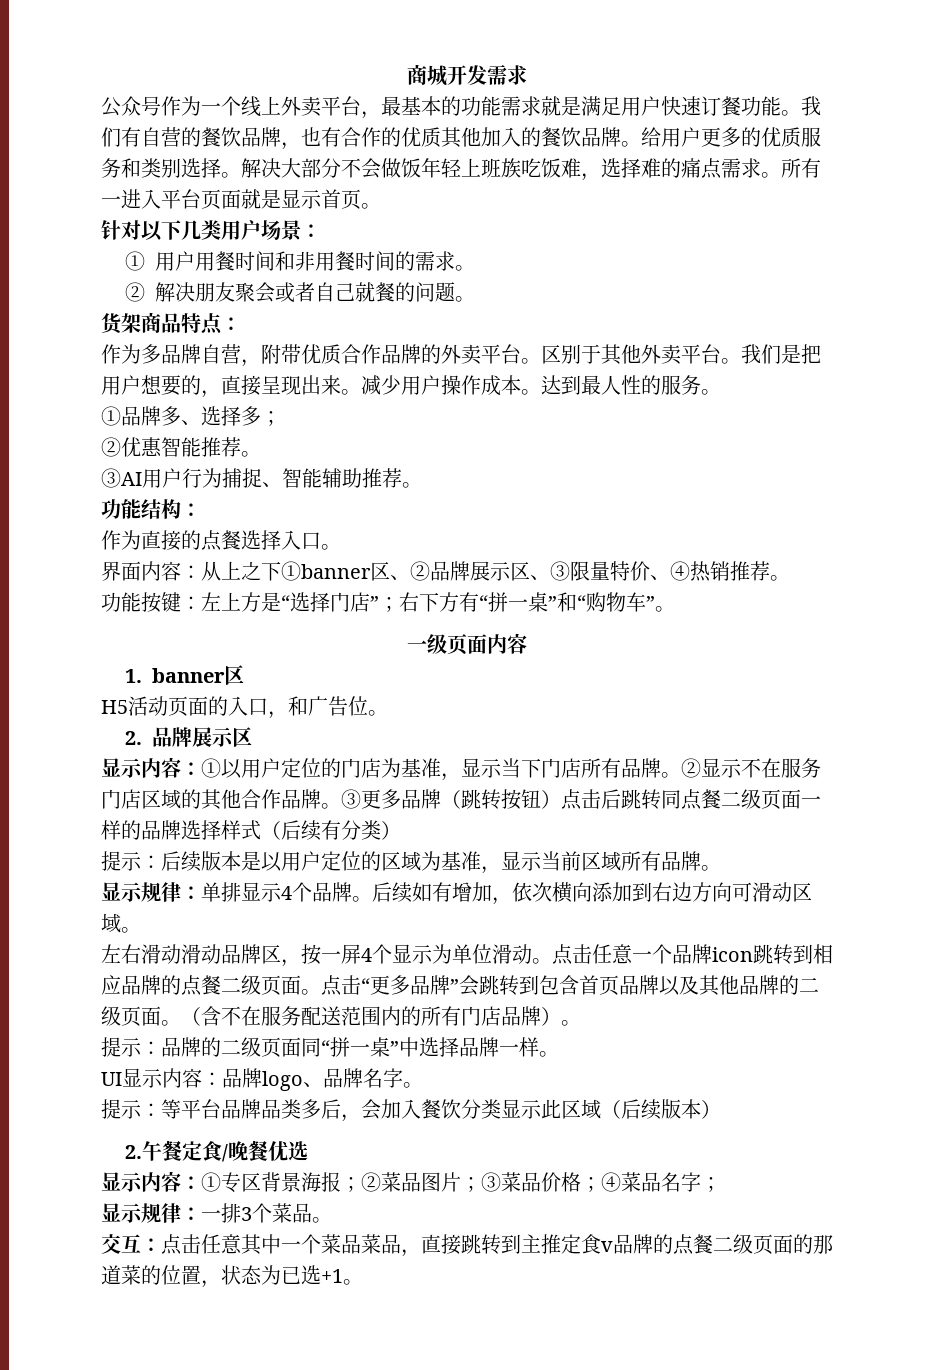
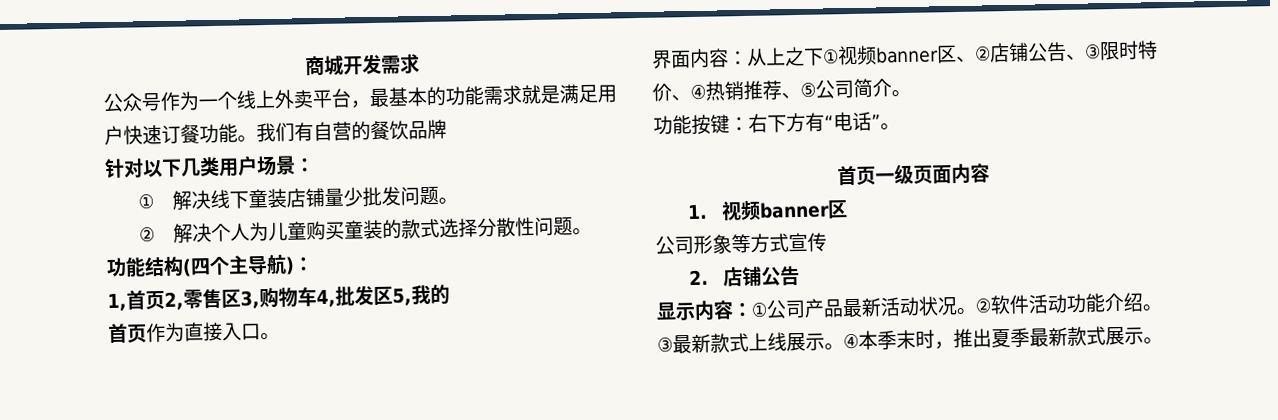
- 我们有自营的餐饮品牌，也有合作的优质其他加入的餐饮品牌。给用户更多的优质服务和类别选择。解决大部分不会做饭年轻上班族吃饭难，选择难的痛点需求。所有一进入平台页面就是显示首页。
+ 我们有自营的餐饮品牌
- ①用户用餐时间和非用餐时间的需求。
- ②解决朋友聚会或者自己就餐的问题。
- 货架商品特点：
- 作为多品牌自营，附带优质合作品牌的外卖平台。区别于其他外卖平台。我们是把用户想要的，直接呈现出来。减少用户操作成本。达到最人性的服务。
- ①品牌多、选择多；
- ②优惠智能推荐。
- ③AI用户行为捕捉、智能辅助推荐。
- 功能结构：
- 作为直接的点餐选择入口。
+ ①解决线下童装店铺量少批发问题。
+ ②解决个人为儿童购买童装的款式选择分散性问题。
+ 功能结构(四个主导航)：
+ 1,首页2,零售区3,购物车4,批发区5,我的
+ 首页作为直接入口。
- 界面内容：从上之下①banner区、②品牌展示区、③限量特价、④热销推荐。
+ 界面内容：从上之下①视频banner区、②店铺公告、③限时特价、④热销推荐、⑤公司简介。
- 功能按键：左上方是“选择门店”；右下方有“拼一桌”和“购物车”。
+ 功能按键：右下方有“电话”。
- 一级页面内容
+ 首页一级页面内容
- 1. banner区
+ 1.视频banner区
- H5活动页面的入口，和广告位。
- 2.品牌展示区
- 显示内容：①以用户定位的门店为基准，显示当下门店所有品牌。②显示不在服务门店区域的其他合作品牌。③更多品牌（跳转按钮）点击后跳转同点餐二级页面一样的品牌选择样式（后续有分类）
- 提示：后续版本是以用户定位的区域为基准，显示当前区域所有品牌。
- 显示规律：单排显示4个品牌。后续如有增加，依次横向添加到右边方向可滑动区域。
- 左右滑动滑动品牌区，按一屏4个显示为单位滑动。点击任意一个品牌icon跳转到相应品牌的点餐二级页面。点击“更多品牌”会跳转到包含首页品牌以及其他品牌的二级页面。（含不在服务配送范围内的所有门店品牌）。
- 提示：品牌的二级页面同“拼一桌”中选择品牌一样。
- UI显示内容：品牌logo、品牌名字。
- 提示：等平台品牌品类多后，会加入餐饮分类显示此区域（后续版本）
- 2.午餐定食/晚餐优选
- 显示内容：①专区背景海报；②菜品图片；③菜品价格；④菜品名字；
- 显示规律：一排3个菜品。
- 交互：点击任意其中一个菜品菜品，直接跳转到主推定食v品牌的点餐二级页面的那道菜的位置，状态为已选+1。
+ 公司形象等方式宣传
+ 2.店铺公告
+ 显示内容：①公司产品最新活动状况。②软件活动功能介绍。③最新款式上线展示。④本季末时，推出夏季最新款式展示。

